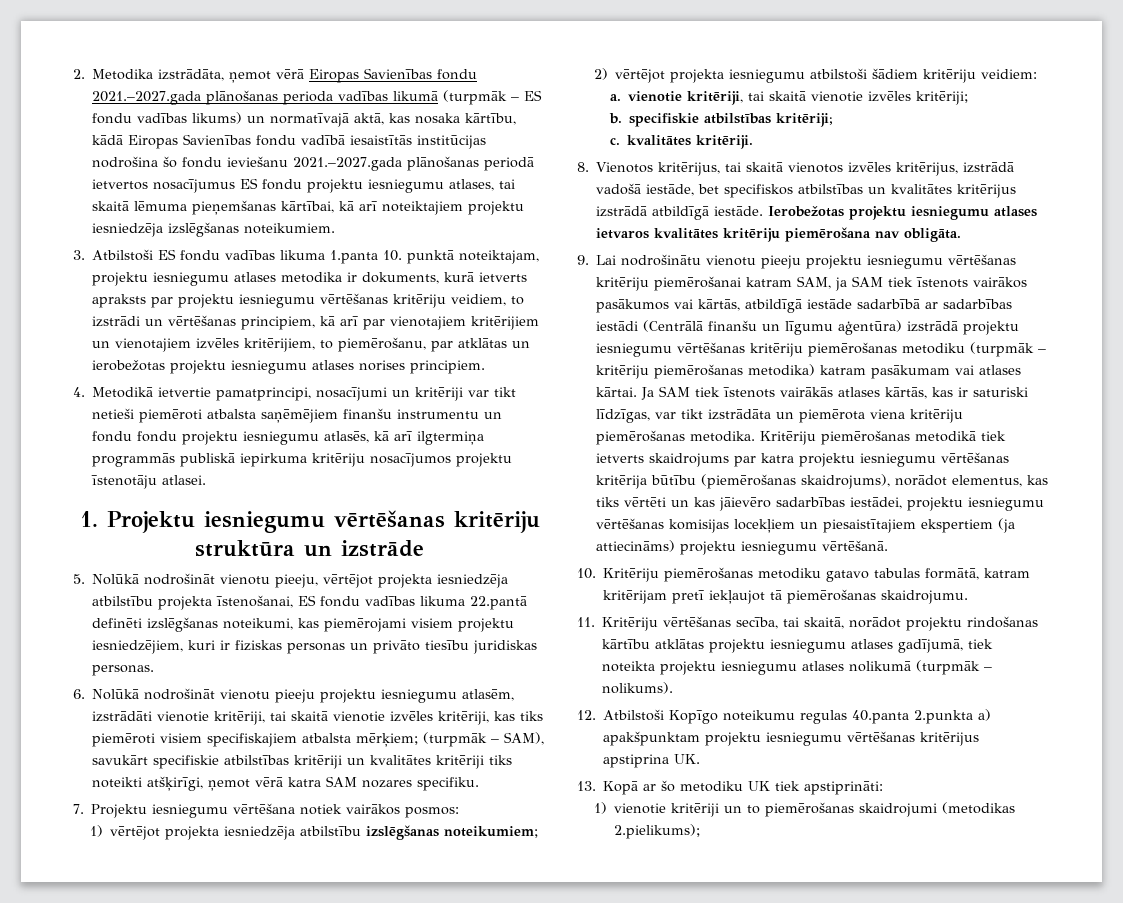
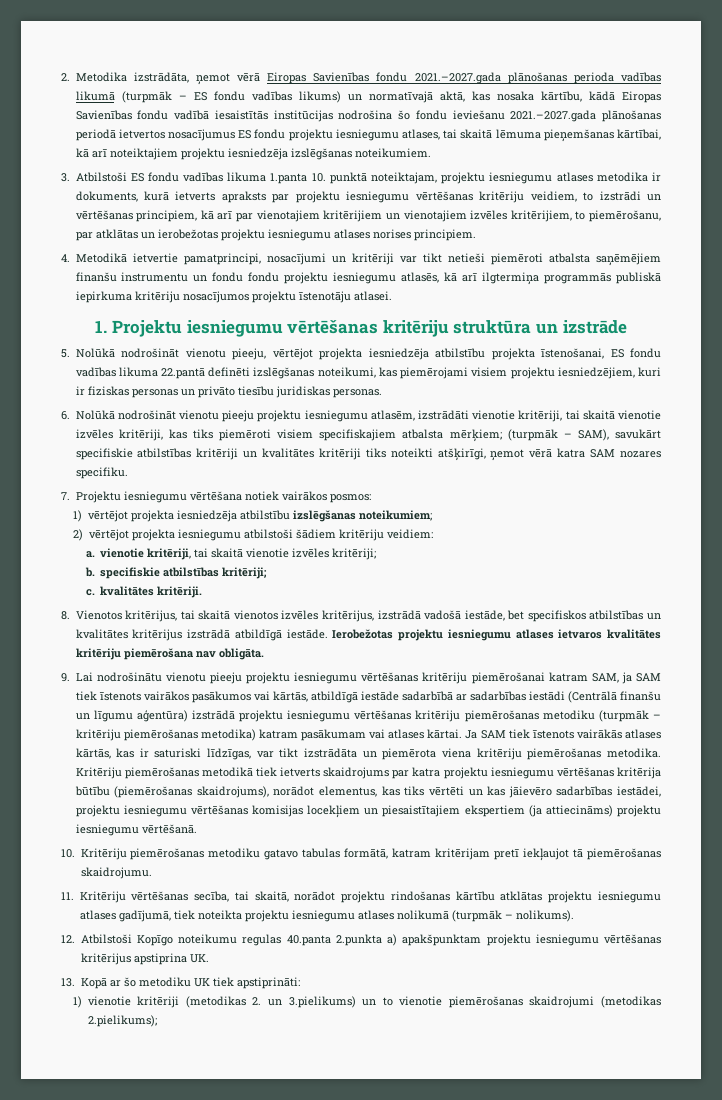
- 1) vienotie kritēriji un to piemērošanas skaidrojumi (metodikas 2.pielikums);
+ 1) vienotie kritēriji (metodikas 2. un 3.pielikums) un to vienotie piemērošanas skaidrojumi (metodikas 2.pielikums);

